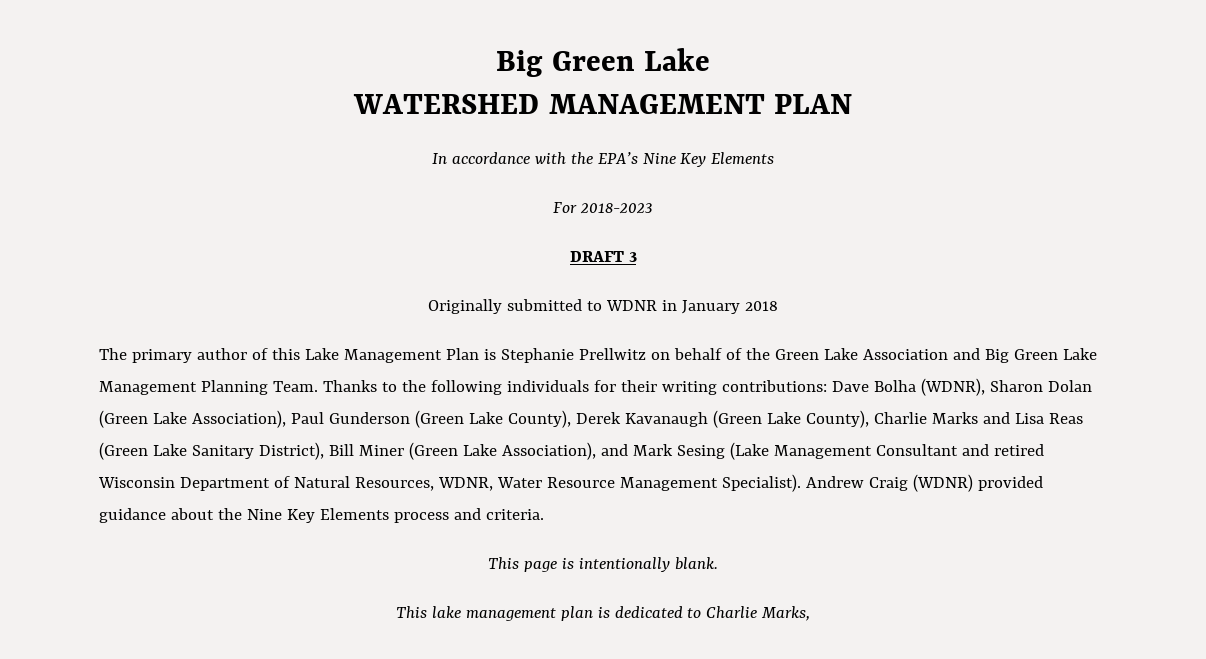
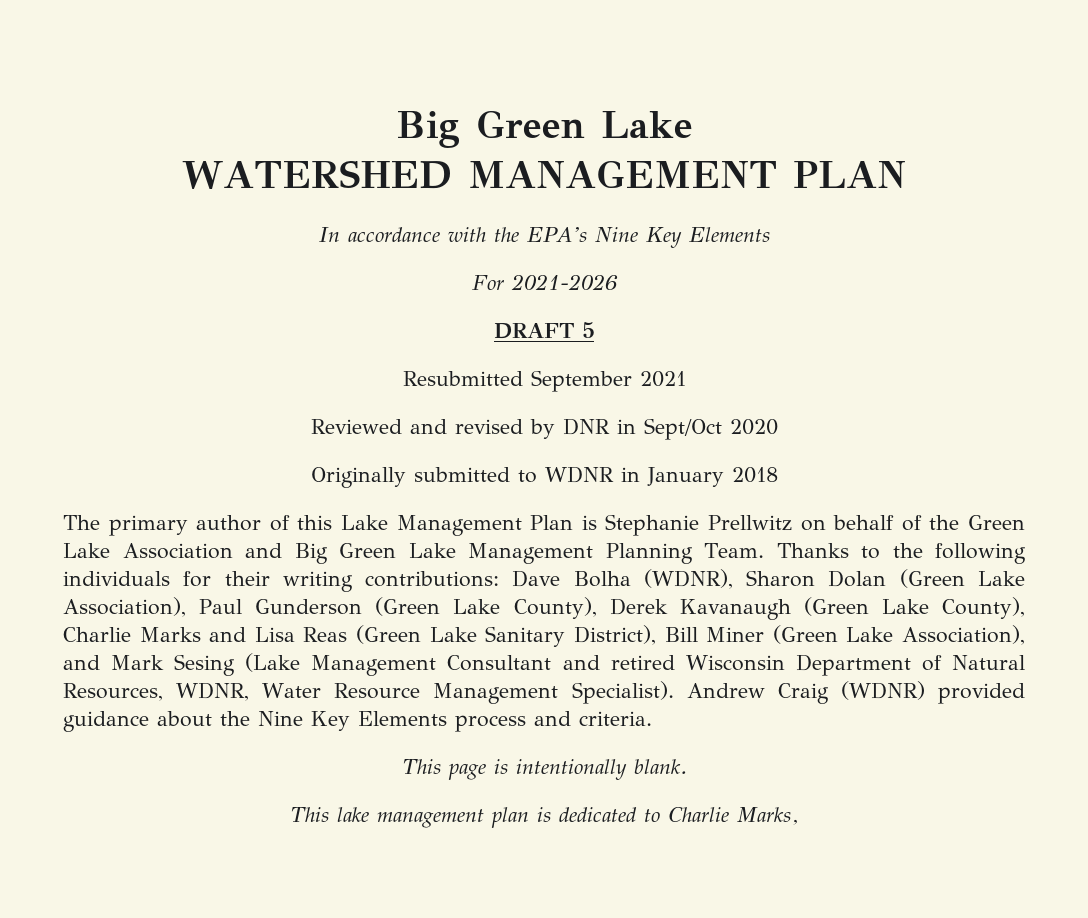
- For 2018-2023
+ For 2021-2026
- DRAFT 3
+ DRAFT 5
+ Resubmitted September 2021
+ Reviewed and revised by DNR in Sept/Oct 2020

